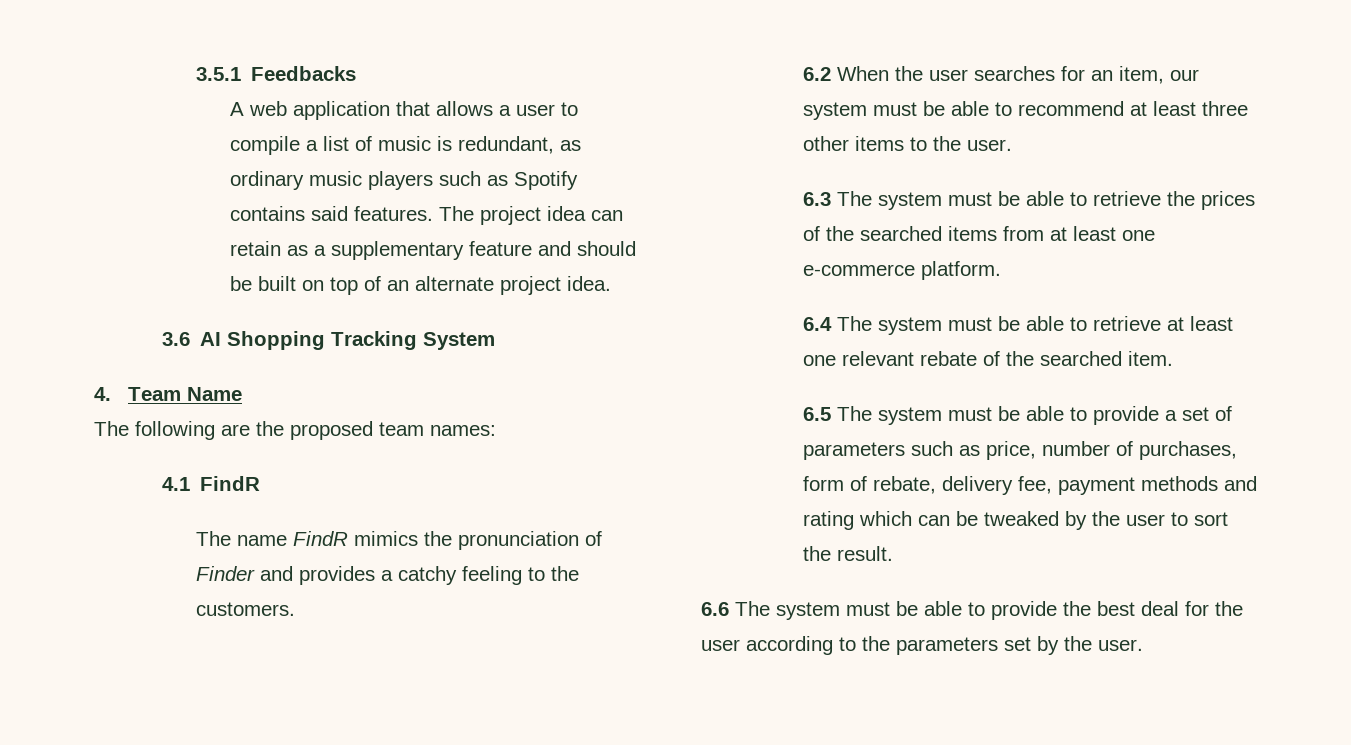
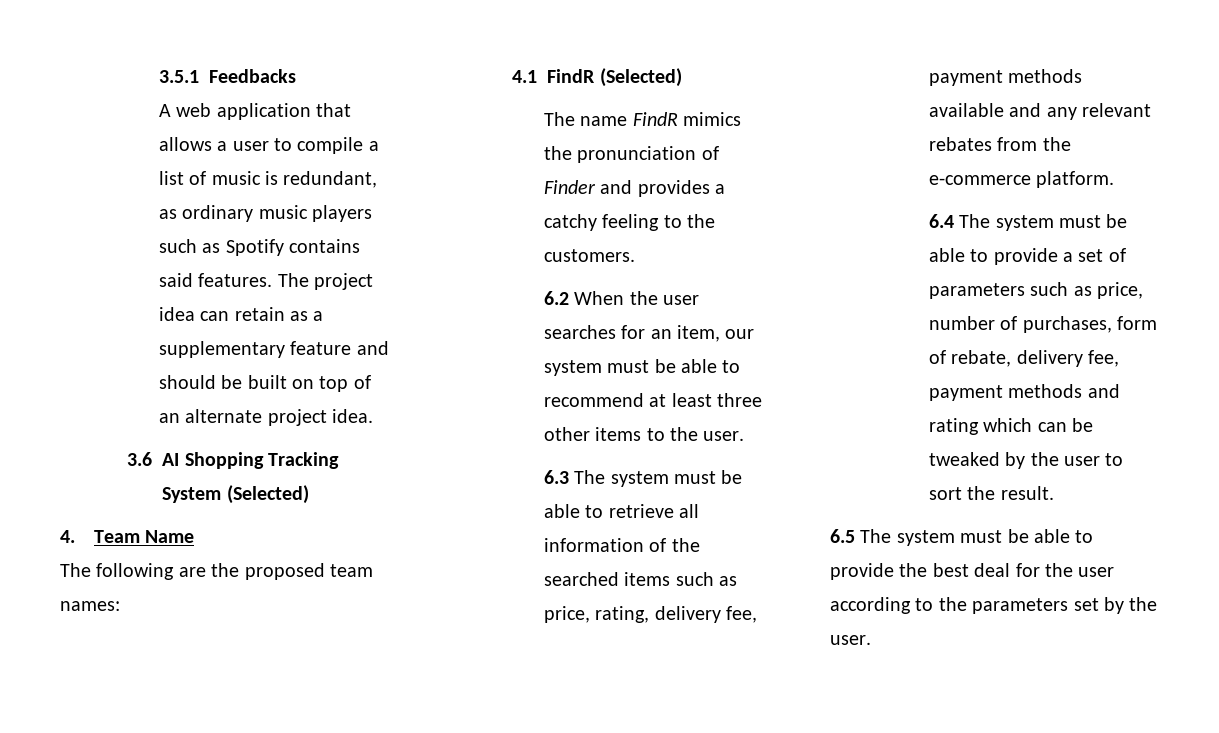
- 3.6 AI Shopping Tracking System
+ 3.6 AI Shopping Tracking System (Selected)
- 4.1 FindR
+ 4.1 FindR (Selected)
- 6.3 The system must be able to retrieve the prices of the searched items from at least one e-commerce platform.
+ 6.3 The system must be able to retrieve all information of the searched items such as price, rating, delivery fee, payment methods available and any relevant rebates from the e-commerce platform.
- 6.4 The system must be able to retrieve at least one relevant rebate of the searched item.
- 6.5 The system must be able to provide a set of parameters such as price, number of purchases, form of rebate, delivery fee, payment methods and rating which can be tweaked by the user to sort the result.
+ 6.4 The system must be able to provide a set of parameters such as price, number of purchases, form of rebate, delivery fee, payment methods and rating which can be tweaked by the user to sort the result.
- 6.6 The system must be able to provide the best deal for the user according to the parameters set by the user.
+ 6.5 The system must be able to provide the best deal for the user according to the parameters set by the user.

